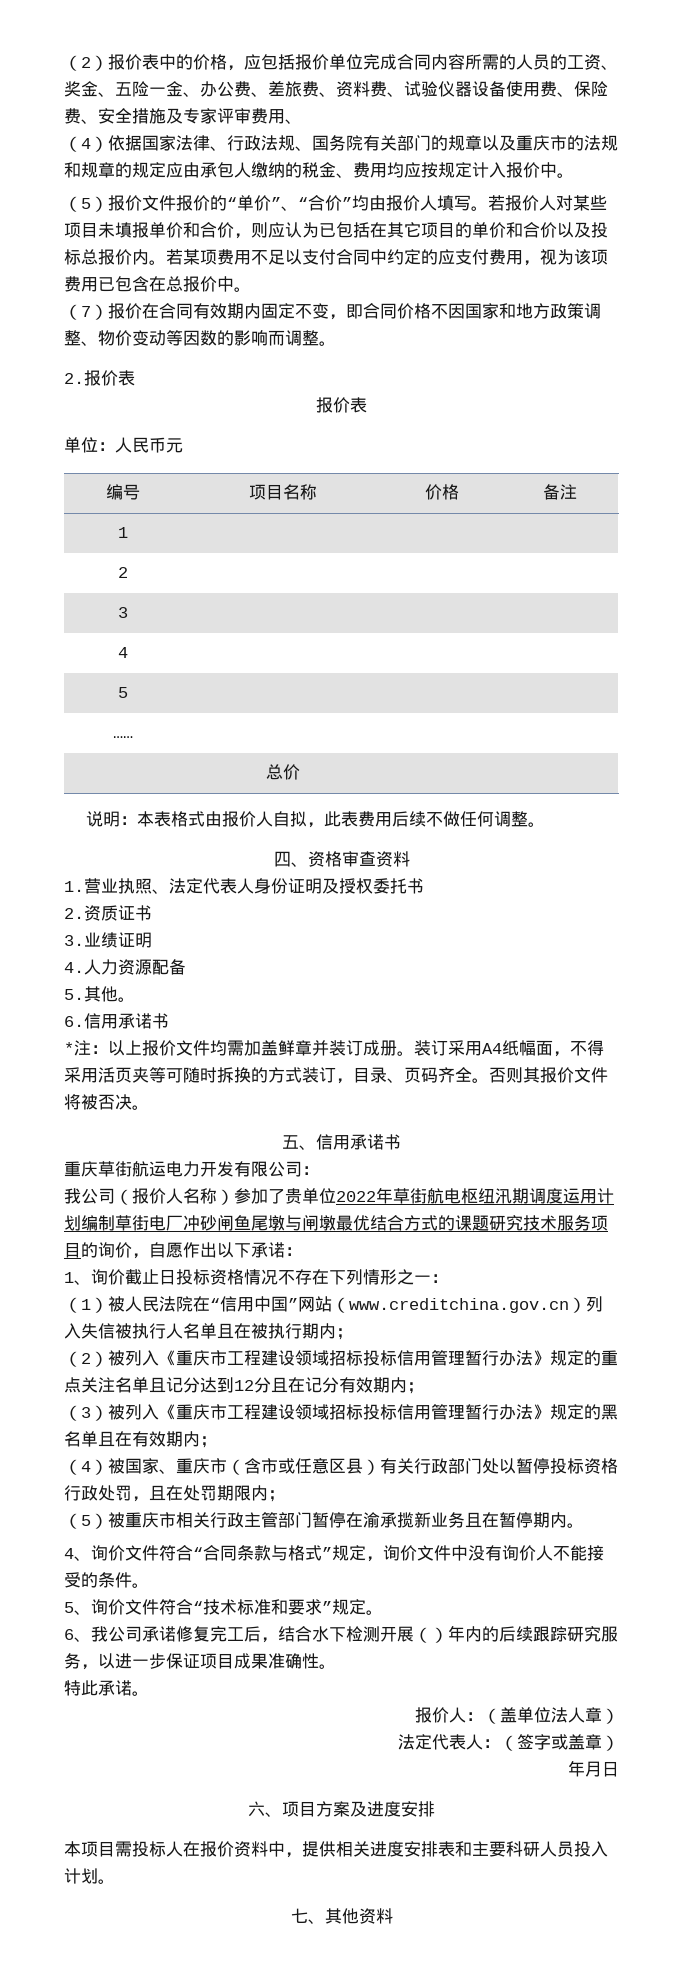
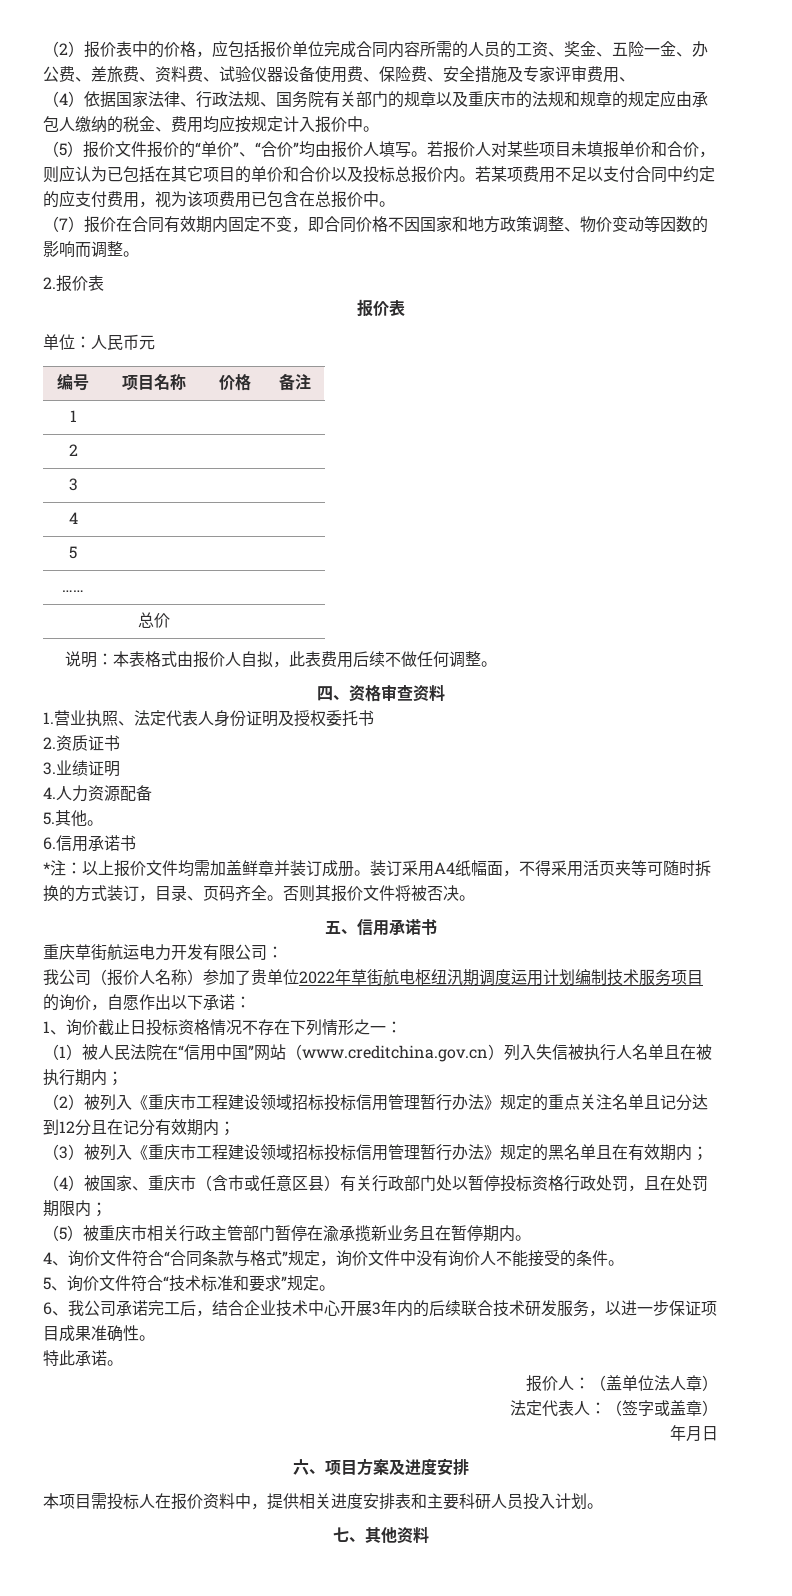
- 我公司（报价人名称）参加了贵单位2022年草街航电枢纽汛期调度运用计划编制草街电厂冲砂闸鱼尾墩与闸墩最优结合方式的课题研究技术服务项目的询价，自愿作出以下承诺：
+ 我公司（报价人名称）参加了贵单位2022年草街航电枢纽汛期调度运用计划编制技术服务项目的询价，自愿作出以下承诺：
- 6、我公司承诺修复完工后，结合水下检测开展（）年内的后续跟踪研究服务，以进一步保证项目成果准确性。
+ 6、我公司承诺完工后，结合企业技术中心开展3年内的后续联合技术研发服务，以进一步保证项目成果准确性。

